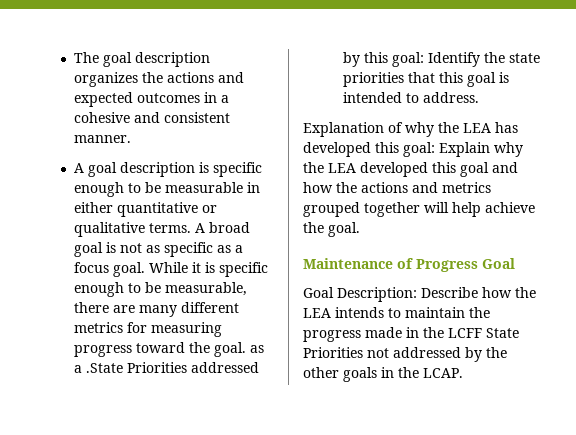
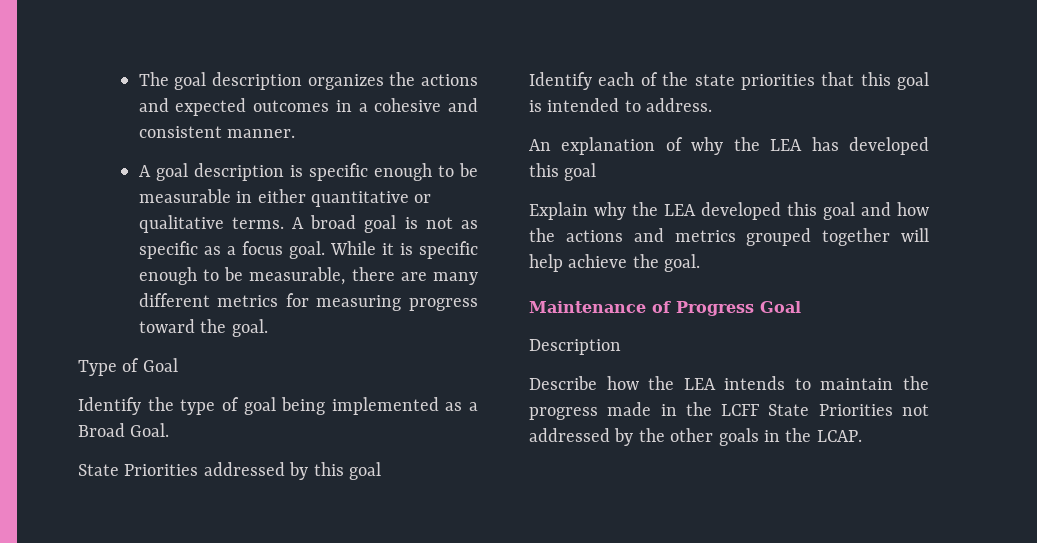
- While it is specific enough to be measurable, there are many different metrics for measuring progress toward the goal. as a .State Priorities addressed by this goal: Identify the state priorities that this goal is intended to address.
+ While it is specific enough to be measurable, there are many different metrics for measuring progress toward the goal.
+ Type of Goal
+ Identify the type of goal being implemented as a Broad Goal.
+ State Priorities addressed by this goal
+ Identify each of the state priorities that this goal is intended to address.
- Explanation of why the LEA has developed this goal: Explain why the LEA developed this goal and how the actions and metrics grouped together will help achieve the goal.
+ An explanation of why the LEA has developed this goal
+ Explain why the LEA developed this goal and how the actions and metrics grouped together will help achieve the goal.
- Goal Description: Describe how the LEA intends to maintain the progress made in the LCFF State Priorities not addressed by the other goals in the LCAP.
+ Description
+ Describe how the LEA intends to maintain the progress made in the LCFF State Priorities not addressed by the other goals in the LCAP.

